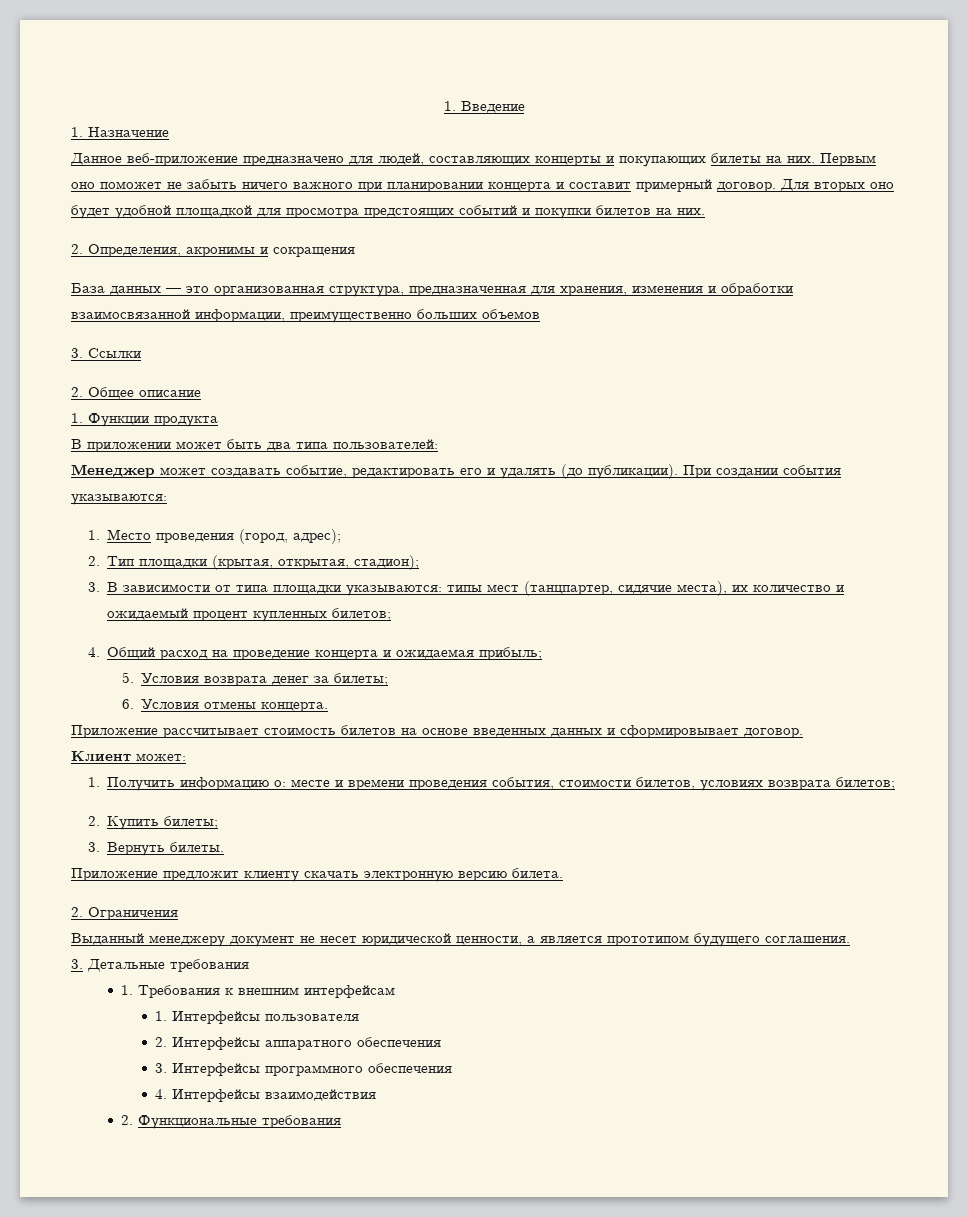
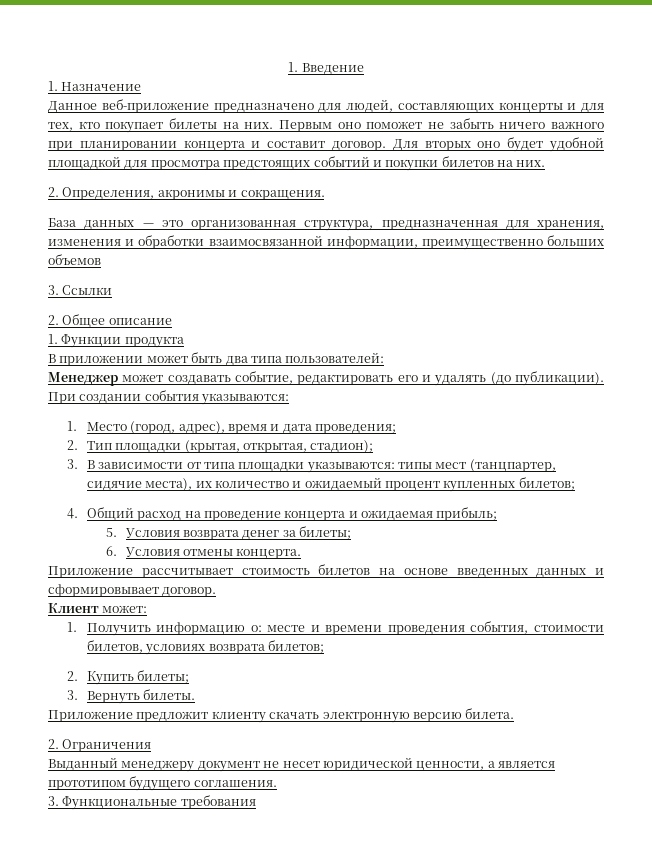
- Данное веб-приложение предназначено для людей, составляющих концерты и покупающих билеты на них.
+ Данное веб-приложение предназначено для людей, составляющих концерты и для тех, кто покупает билеты на них.
- Первым оно поможет не забыть ничего важного при планировании концерта и составит примерный договор.
+ Первым оно поможет не забыть ничего важного при планировании концерта и составит договор.
- 2. Определения, акронимы и сокращения
+ 2. Определения, акронимы и сокращения.
- 1. Место проведения (город, адрес);
+ 1. Место (город, адрес), время и дата проведения;
- 3. Детальные требования
- 1. Требования к внешним интерфейсам
- 1. Интерфейсы пользователя
- 2. Интерфейсы аппаратного обеспечения
- 3. Интерфейсы программного обеспечения
- 4. Интерфейсы взаимодействия
- 2. Функциональные требования
+ 3. Функциональные требования

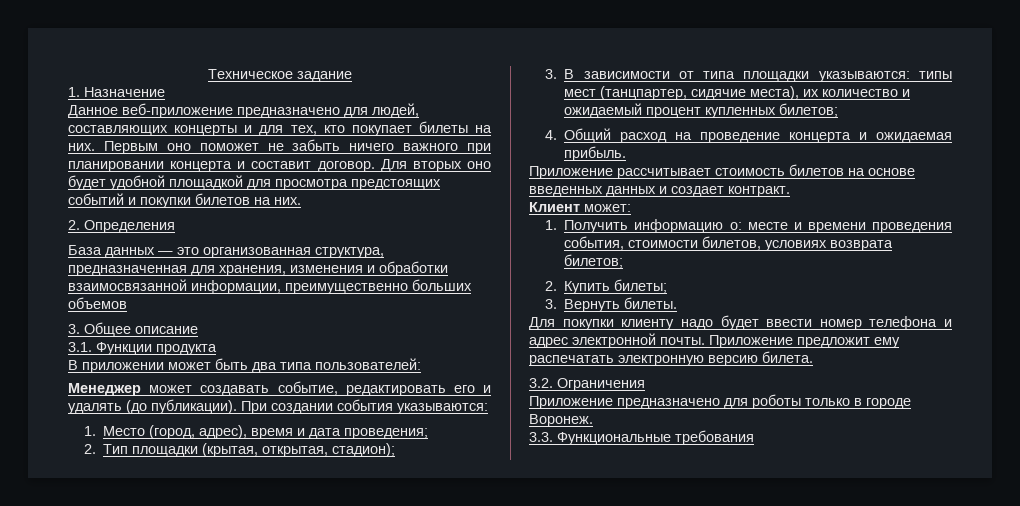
- 1. Введение
+ Техническое задание
- 2. Определения, акронимы и сокращения.
+ 2. Определения
- 3. Ссылки
- 2. Общее описание
+ 3. Общее описание
- 1. Функции продукта
+ 3.1. Функции продукта
- 4. Общий расход на проведение концерта и ожидаемая прибыль;
- 5. Условия возврата денег за билеты;
- 6. Условия отмены концерта.
+ 4. Общий расход на проведение концерта и ожидаемая прибыль.
- Приложение рассчитывает стоимость билетов на основе введенных данных и сформировывает договор.
+ Приложение рассчитывает стоимость билетов на основе введенных данных и создает контракт.
- Приложение предложит клиенту скачать электронную версию билета.
+ Для покупки клиенту надо будет ввести номер телефона и адрес электронной почты. Приложение предложит ему распечатать электронную версию билета.
- 2. Ограничения
+ 3.2. Ограничения
- Выданный менеджеру документ не несет юридической ценности, а является прототипом будущего соглашения.
- 3. Функциональные требования
+ Приложение предназначено для роботы только в городе Воронеж.
+ 3.3. Функциональные требования

